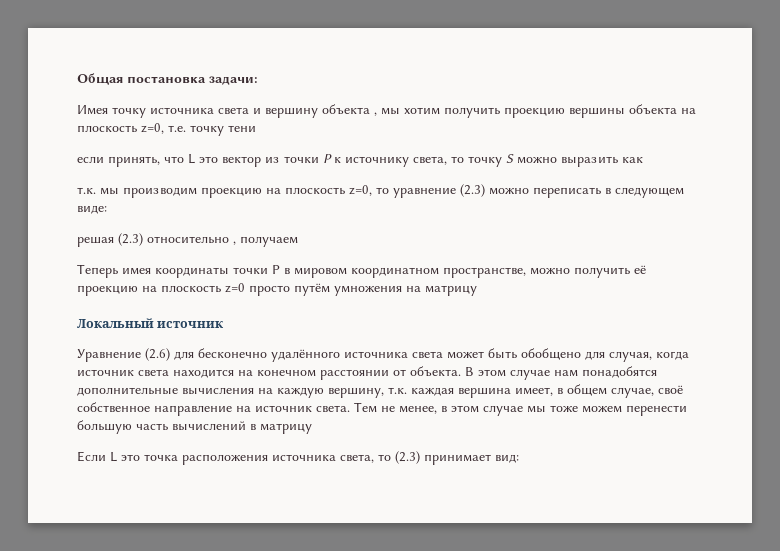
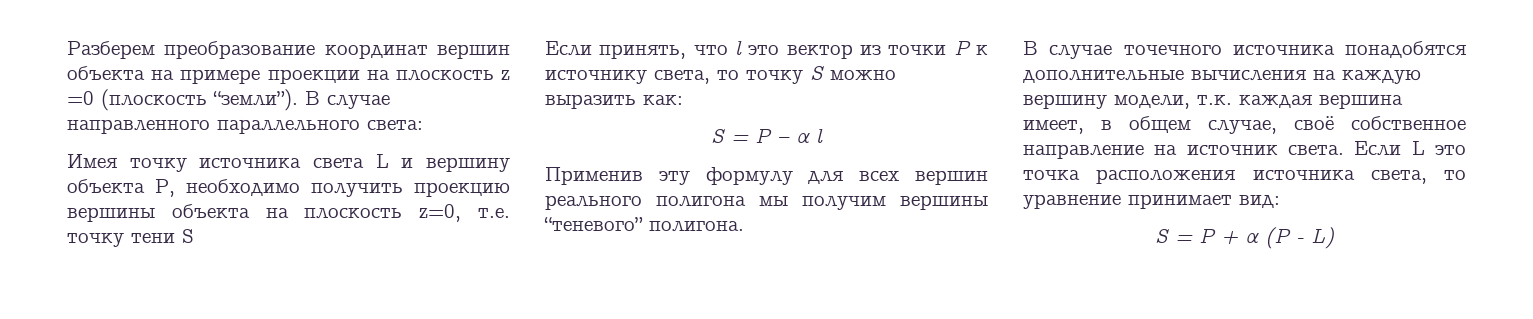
- Общая постановка задачи:
+ Разберем преобразование координат вершин объекта на примере проекции на плоскость z =0 (плоскость “земли”). В случае направленного параллельного света:
- Имея точку источника света и вершину объекта , мы хотим получить проекцию вершины объекта на плоскость z=0, т.е. точку тени
- если принять, что L это вектор из точки P к источнику света, то точку S можно выразить как
- т.к. мы производим проекцию на плоскость z=0, то уравнение (2.3) можно переписать в следующем виде:
- решая (2.3) относительно , получаем
- Теперь имея координаты точки P в мировом координатном пространстве, можно получить её проекцию на плоскость z=0 просто путём умножения на матрицу
- Локальный источник
- Уравнение (2.6) для бесконечно удалённого источника света может быть обобщено для случая, когда источник света находится на конечном расстоянии от объекта. В этом случае нам понадобятся дополнительные вычисления на каждую вершину, т.к. каждая вершина имеет, в общем случае, своё собственное направление на источник света. Тем не менее, в этом случае мы тоже можем перенести большую часть вычислений в матрицу
- Если L это точка расположения источника света, то (2.3) принимает вид:
+ Имея точку источника света L и вершину объекта P, необходимо получить проекцию вершины объекта на плоскость z=0, т.е. точку тени S
+ Если принять, что l это вектор из точки P к источнику света, то точку S можно выразить как:
+ S = P – α l
+ Применив эту формулу для всех вершин реального полигона мы получим вершины “теневого” полигона.
+ В случае точечного источника понадобятся дополнительные вычисления на каждую вершину модели, т.к. каждая вершина имеет, в общем случае, своё собственное направление на источник света. Если L это точка расположения источника света, то уравнение принимает вид:
+ S = P + α (P - L)

